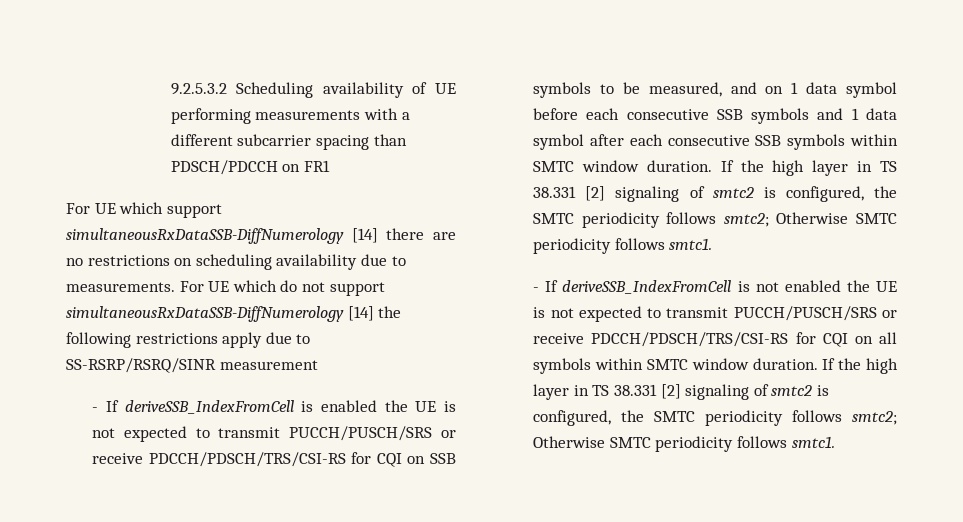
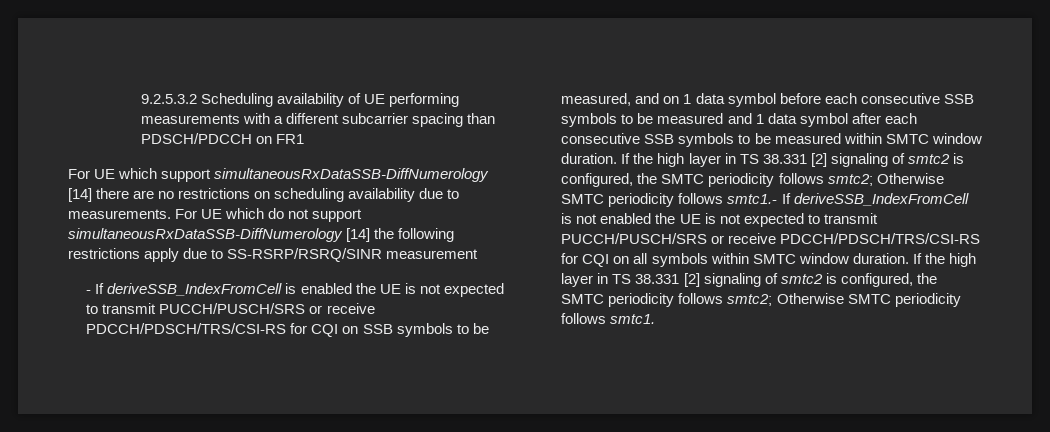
- - If deriveSSB_IndexFromCell is enabled the UE is not expected to transmit PUCCH/PUSCH/SRS or receive PDCCH/PDSCH/TRS/CSI-RS for CQI on SSB symbols to be measured, and on 1 data symbol before each consecutive SSB symbols and 1 data symbol after each consecutive SSB symbols within SMTC window duration. If the high layer in TS 38.331 [2] signaling of smtc2 is configured, the SMTC periodicity follows smtc2; Otherwise SMTC periodicity follows smtc1.
- - If deriveSSB_IndexFromCell is not enabled the UE is not expected to transmit PUCCH/PUSCH/SRS or receive PDCCH/PDSCH/TRS/CSI-RS for CQI on all symbols within SMTC window duration.
+ - If deriveSSB_IndexFromCell is enabled the UE is not expected to transmit PUCCH/PUSCH/SRS or receive PDCCH/PDSCH/TRS/CSI-RS for CQI on SSB symbols to be measured, and on 1 data symbol before each consecutive SSB symbols to be measured and 1 data symbol after each consecutive SSB symbols to be measured within SMTC window duration. If the high layer in TS 38.331 [2] signaling of smtc2 is configured, the SMTC periodicity follows smtc2; Otherwise SMTC periodicity follows smtc1.- If deriveSSB_IndexFromCell is not enabled the UE is not expected to transmit PUCCH/PUSCH/SRS or receive PDCCH/PDSCH/TRS/CSI-RS for CQI on all symbols within SMTC window duration.

